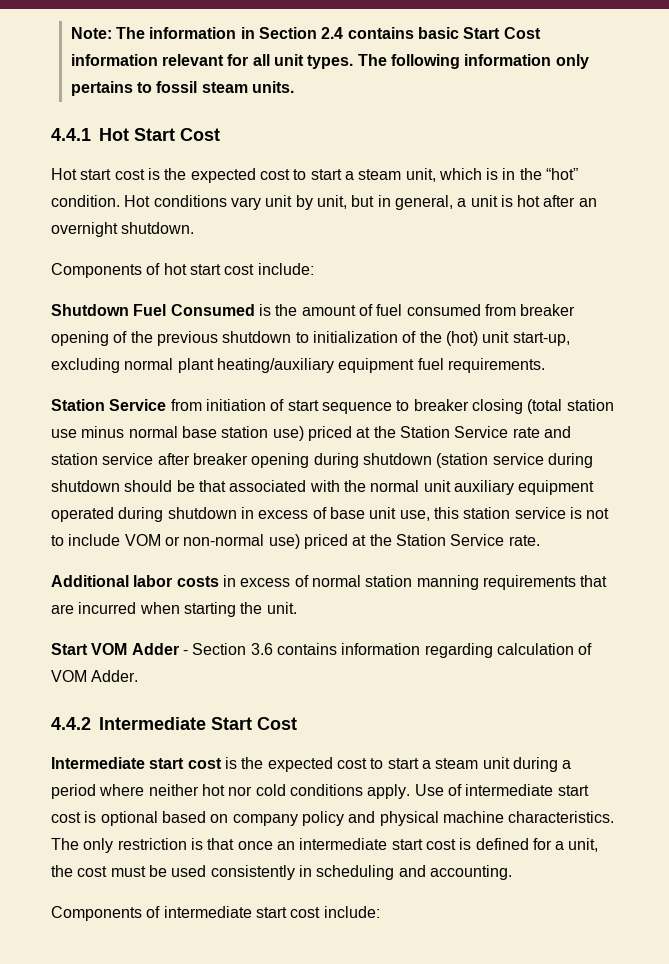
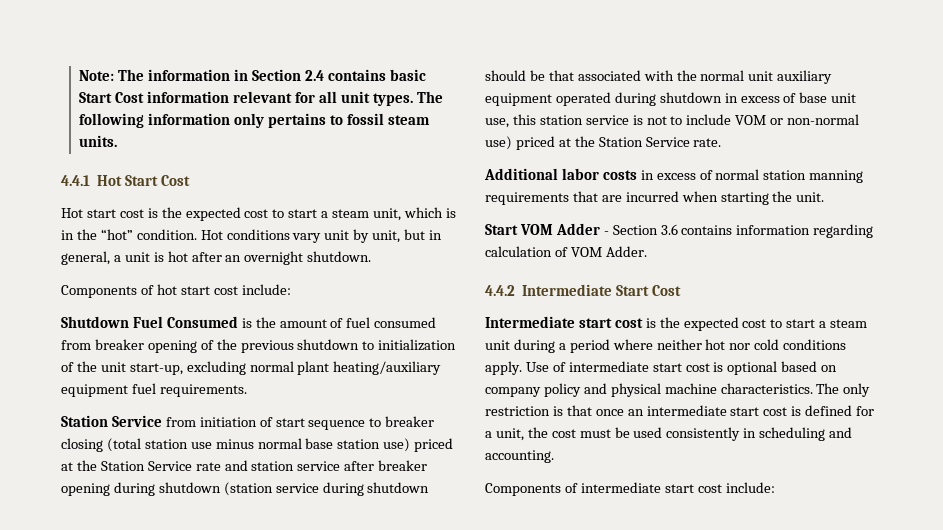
- Shutdown Fuel Consumed is the amount of fuel consumed from breaker opening of the previous shutdown to initialization of the (hot) unit start-up, excluding normal plant heating/auxiliary equipment fuel requirements.
+ Shutdown Fuel Consumed is the amount of fuel consumed from breaker opening of the previous shutdown to initialization of the unit start-up, excluding normal plant heating/auxiliary equipment fuel requirements.

